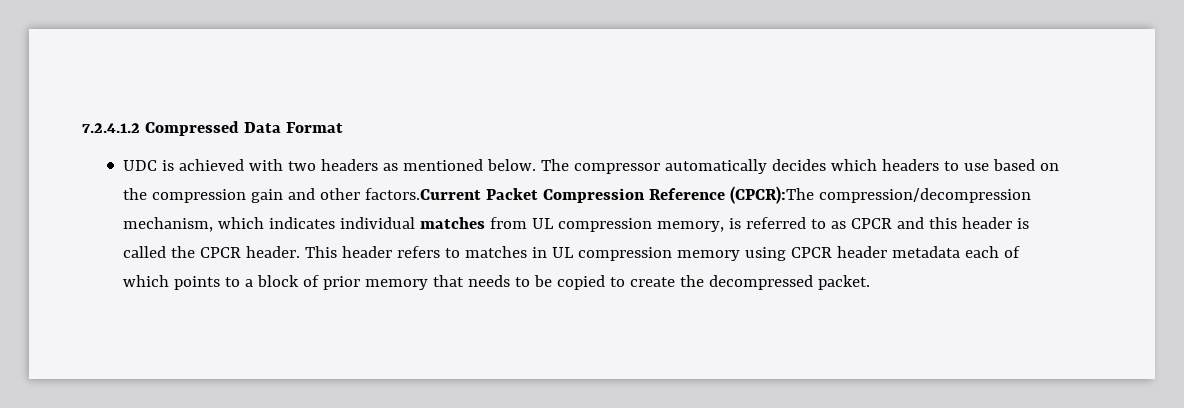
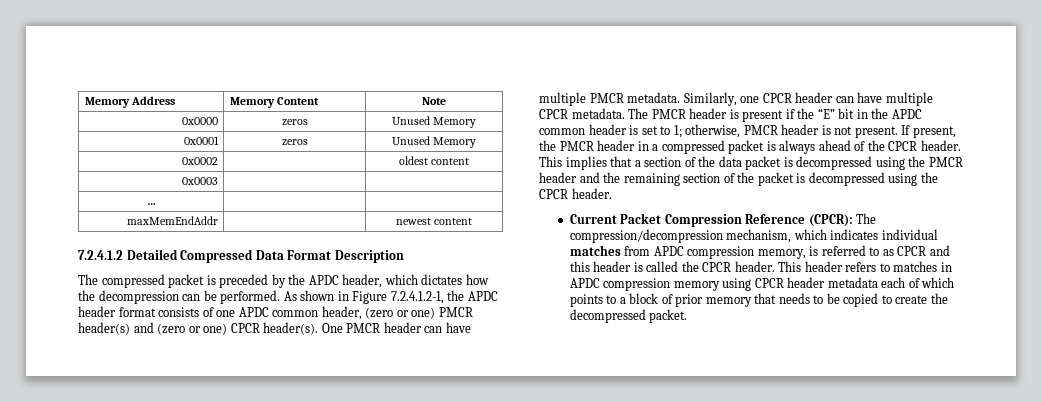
- 7.2.4.1.2 Compressed Data Format
- UDC is achieved with two headers as mentioned below. The compressor automatically decides which headers to use based on the compression gain and other factors.Current Packet Compression Reference (CPCR):The compression/decompression mechanism, which indicates individual matches from UL compression memory, is referred to as CPCR and this header is called the CPCR header.
+ Memory Address | Memory Content | Note
+ 0x0000 | zeros | Unused Memory
+ 0x0001 | zeros | Unused Memory
+ 0x0002 | | oldest content
+ 0x0003 | |
+ … | |
+ maxMemEndAddr | | newest content
+ 7.2.4.1.2 Detailed Compressed Data Format Description
+ The compressed packet is preceded by the APDC header, which dictates how the decompression can be performed. As shown in Figure 7.2.4.1.2-1, the APDC header format consists of one APDC common header, (zero or one) PMCR header(s) and (zero or one) CPCR header(s). One PMCR header can have multiple PMCR metadata. Similarly, one CPCR header can have multiple CPCR metadata. The PMCR header is present if the “E” bit in the APDC common header is set to 1; otherwise, PMCR header is not present. If present, the PMCR header in a compressed packet is always ahead of the CPCR header. This implies that a section of the data packet is decompressed using the PMCR header and the remaining section of the packet is decompressed using the CPCR header.
+ Current Packet Compression Reference (CPCR): The compression/decompression mechanism, which indicates individual matches from APDC compression memory, is referred to as CPCR and this header is called the CPCR header.
- This header refers to matches in UL compression memory using CPCR header metadata each of which points to a block of prior memory that needs to be copied to create the decompressed packet.
+ This header refers to matches in APDC compression memory using CPCR header metadata each of which points to a block of prior memory that needs to be copied to create the decompressed packet.

